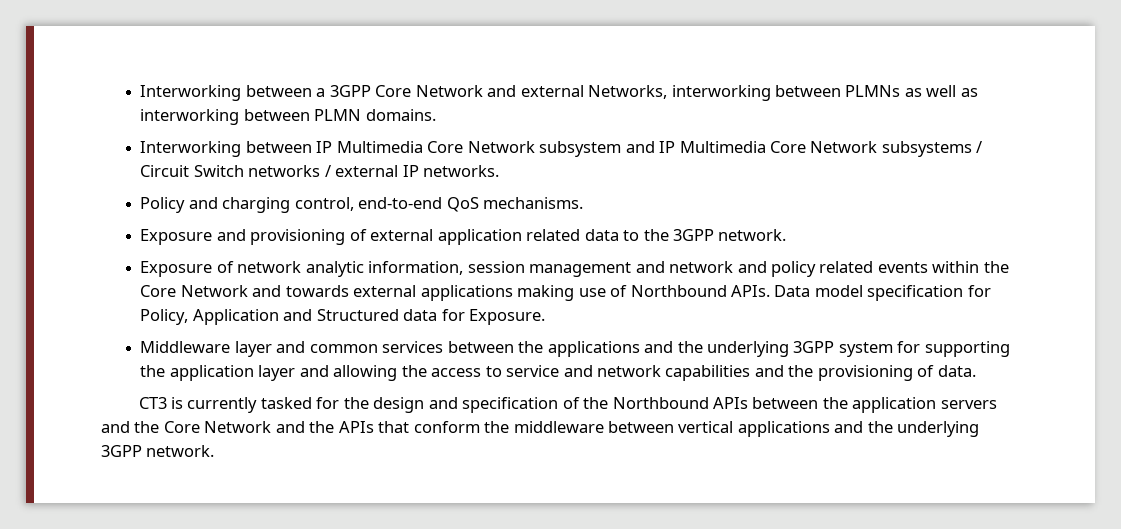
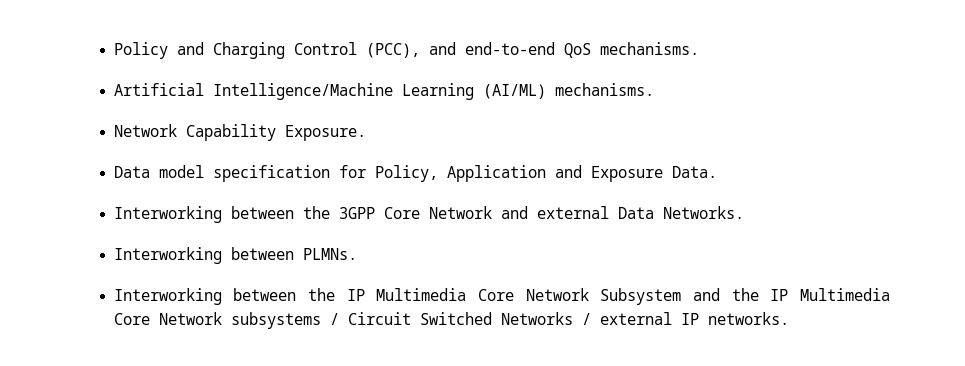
- Interworking between a 3GPP Core Network and external Networks, interworking between PLMNs as well as interworking between PLMN domains.
- Interworking between IP Multimedia Core Network subsystem and IP Multimedia Core Network subsystems / Circuit Switch networks / external IP networks.
+ Policy and Charging Control (PCC), and end-to-end QoS mechanisms.
+ Artificial Intelligence/Machine Learning (AI/ML) mechanisms.
+ Network Capability Exposure.
+ Data model specification for Policy, Application and Exposure Data.
+ Interworking between the 3GPP Core Network and external Data Networks.
+ Interworking between PLMNs.
+ Interworking between the IP Multimedia Core Network Subsystem and the IP Multimedia Core Network subsystems / Circuit Switched Networks / external IP networks.
- Policy and charging control, end-to-end QoS mechanisms.
- Exposure and provisioning of external application related data to the 3GPP network.
- Exposure of network analytic information, session management and network and policy related events within the Core Network and towards external applications making use of Northbound APIs. Data model specification for Policy, Application and Structured data for Exposure.
- Middleware layer and common services between the applications and the underlying 3GPP system for supporting the application layer and allowing the access to service and network capabilities and the provisioning of data.
- CT3 is currently tasked for the design and specification of the Northbound APIs between the application servers and the Core Network and the APIs that conform the middleware between vertical applications and the underlying 3GPP network.

